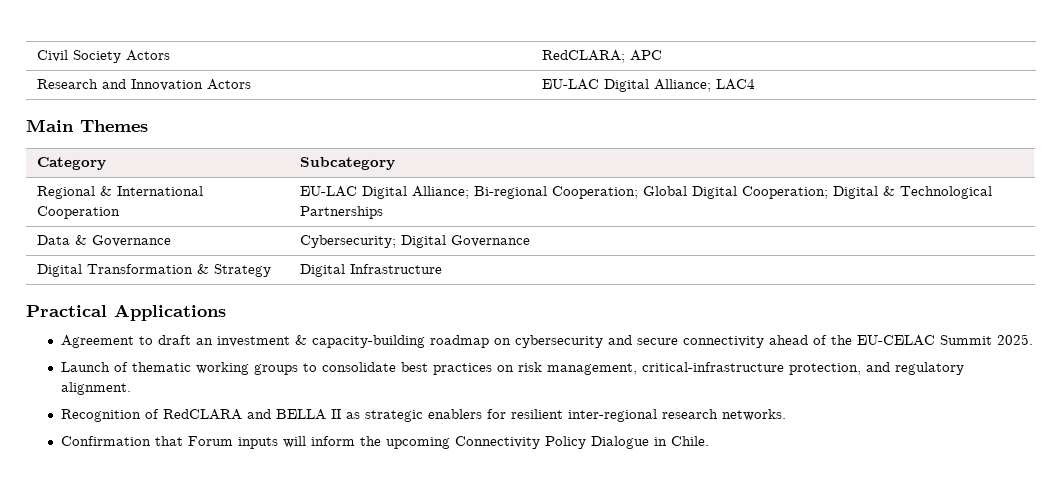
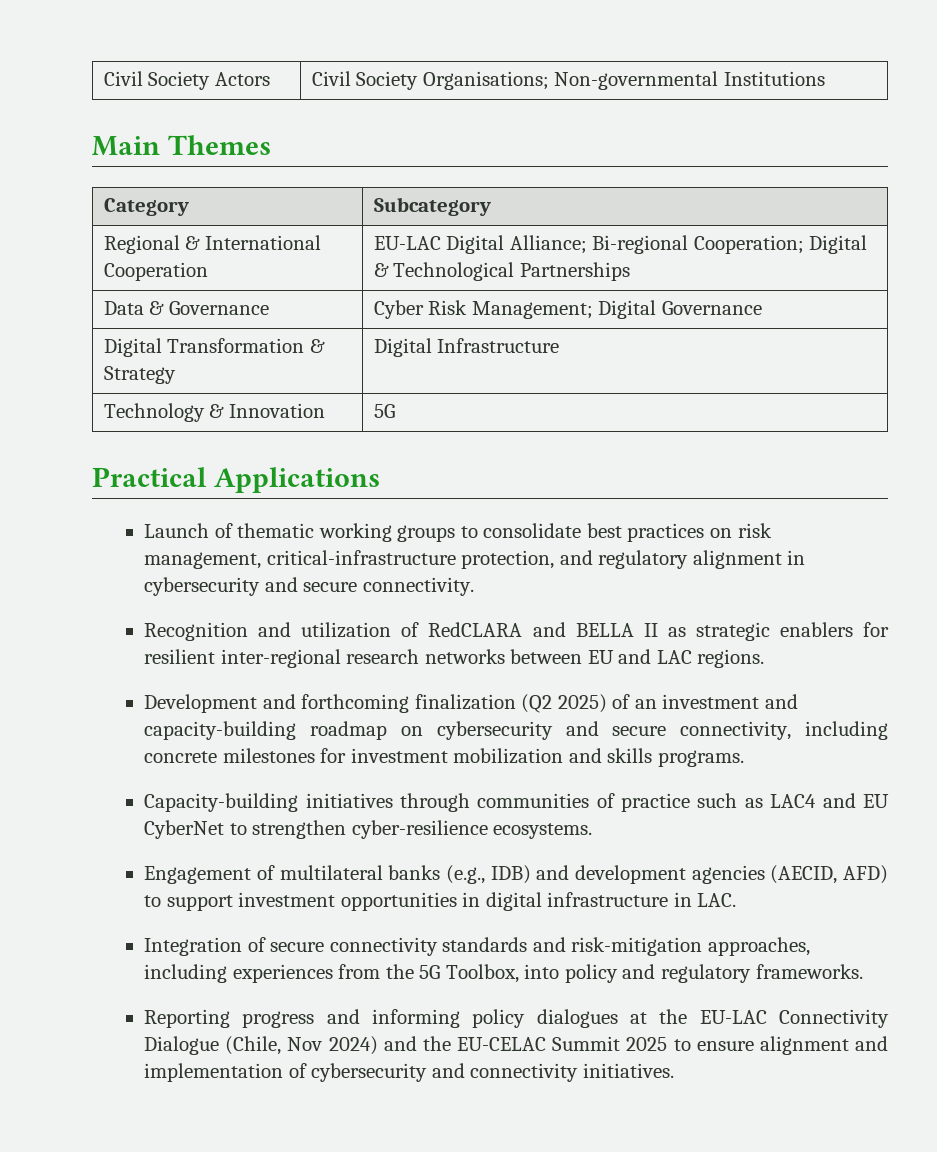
- Civil Society Actors | RedCLARA; APC
- Research and Innovation Actors | EU-LAC Digital Alliance; LAC4
+ Civil Society Actors | Civil Society Organisations; Non-governmental Institutions
- Regional & International Cooperation | EU-LAC Digital Alliance; Bi-regional Cooperation; Global Digital Cooperation; Digital & Technological Partnerships
+ Regional & International Cooperation | EU-LAC Digital Alliance; Bi-regional Cooperation; Digital & Technological Partnerships
- Data & Governance | Cybersecurity; Digital Governance
+ Data & Governance | Cyber Risk Management; Digital Governance
+ Technology & Innovation | 5G
  Practical Applications
- Agreement to draft an investment & capacity-building roadmap on cybersecurity and secure connectivity ahead of the EU-CELAC Summit 2025.
- Launch of thematic working groups to consolidate best practices on risk management, critical-infrastructure protection, and regulatory alignment.
+ Launch of thematic working groups to consolidate best practices on risk management, critical-infrastructure protection, and regulatory alignment in cybersecurity and secure connectivity.
- Recognition of RedCLARA and BELLA II as strategic enablers for resilient inter-regional research networks.
- Confirmation that Forum inputs will inform the upcoming Connectivity Policy Dialogue in Chile.
+ Recognition and utilization of RedCLARA and BELLA II as strategic enablers for resilient inter-regional research networks between EU and LAC regions.
+ Development and forthcoming finalization (Q2 2025) of an investment and capacity-building roadmap on cybersecurity and secure connectivity, including concrete milestones for investment mobilization and skills programs.
+ Capacity-building initiatives through communities of practice such as LAC4 and EU CyberNet to strengthen cyber-resilience ecosystems.
+ Engagement of multilateral banks (e.g., IDB) and development agencies (AECID, AFD) to support investment opportunities in digital infrastructure in LAC.
+ Integration of secure connectivity standards and risk-mitigation approaches, including experiences from the 5G Toolbox, into policy and regulatory frameworks.
+ Reporting progress and informing policy dialogues at the EU-LAC Connectivity Dialogue (Chile, Nov 2024) and the EU-CELAC Summit 2025 to ensure alignment and implementation of cybersecurity and connectivity initiatives.

